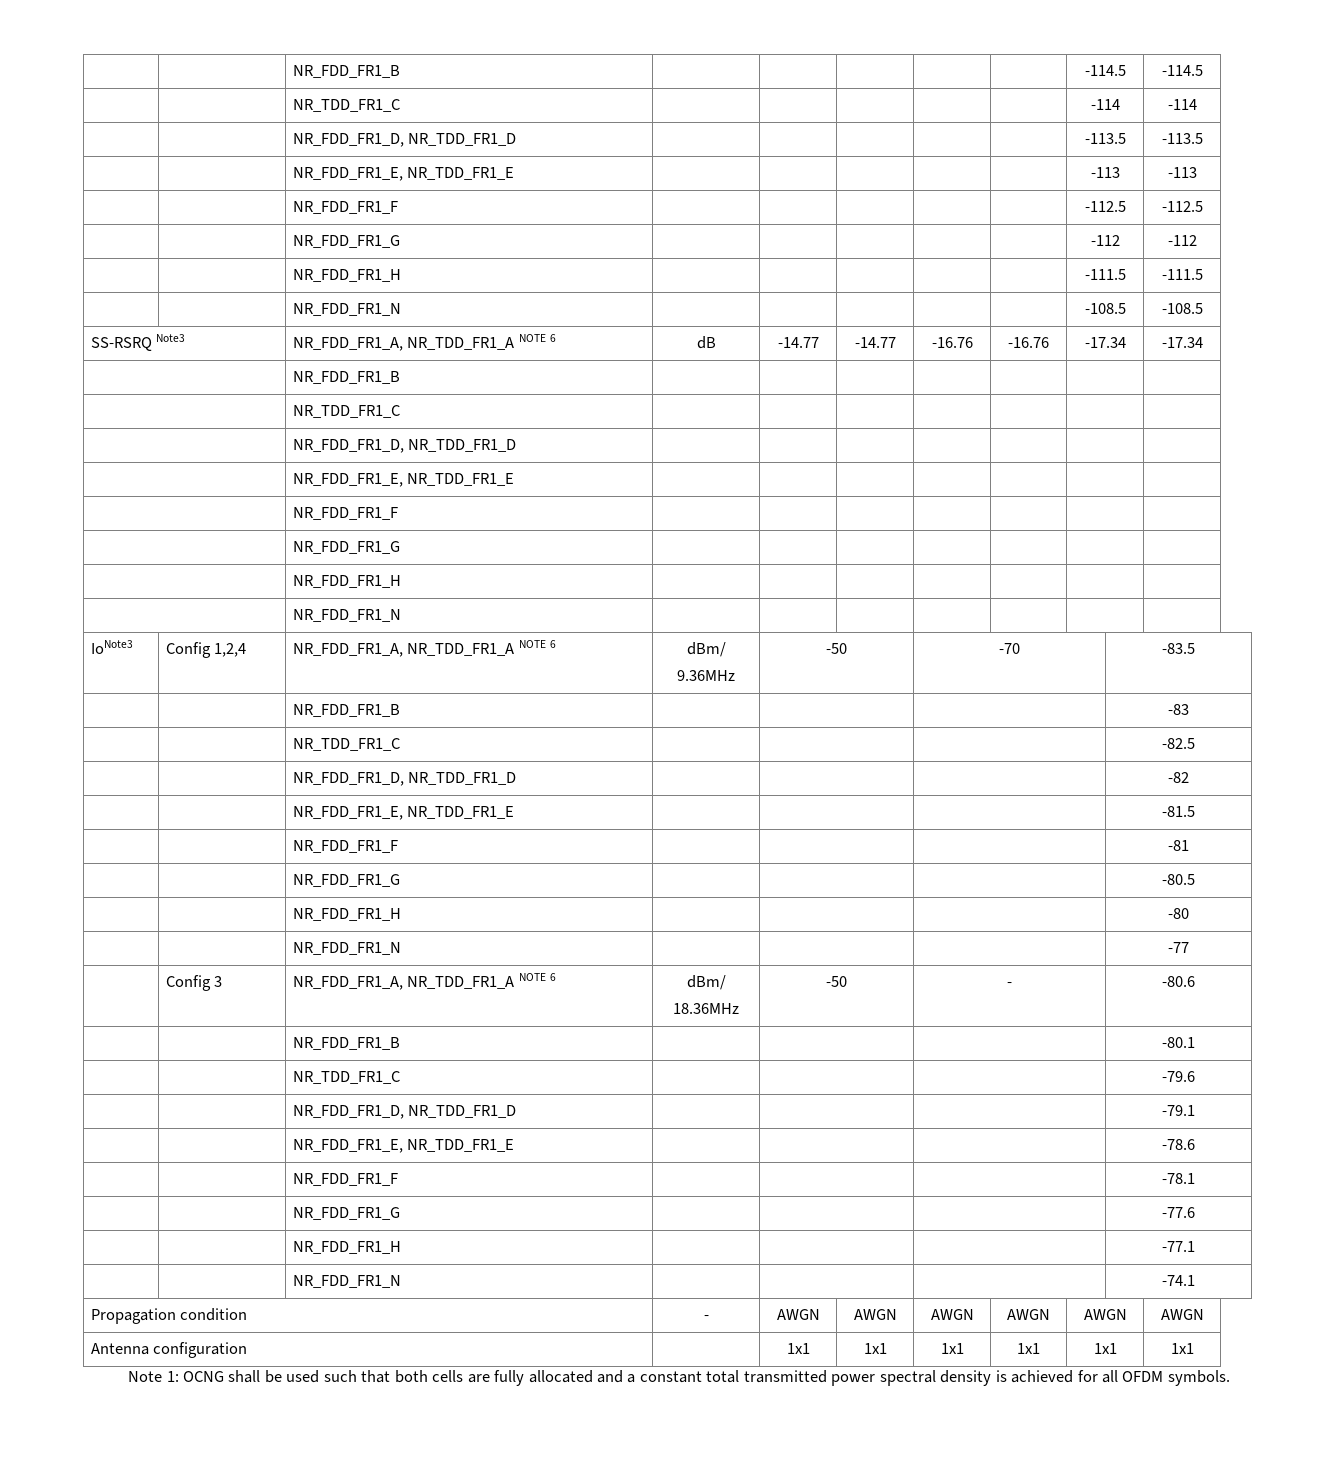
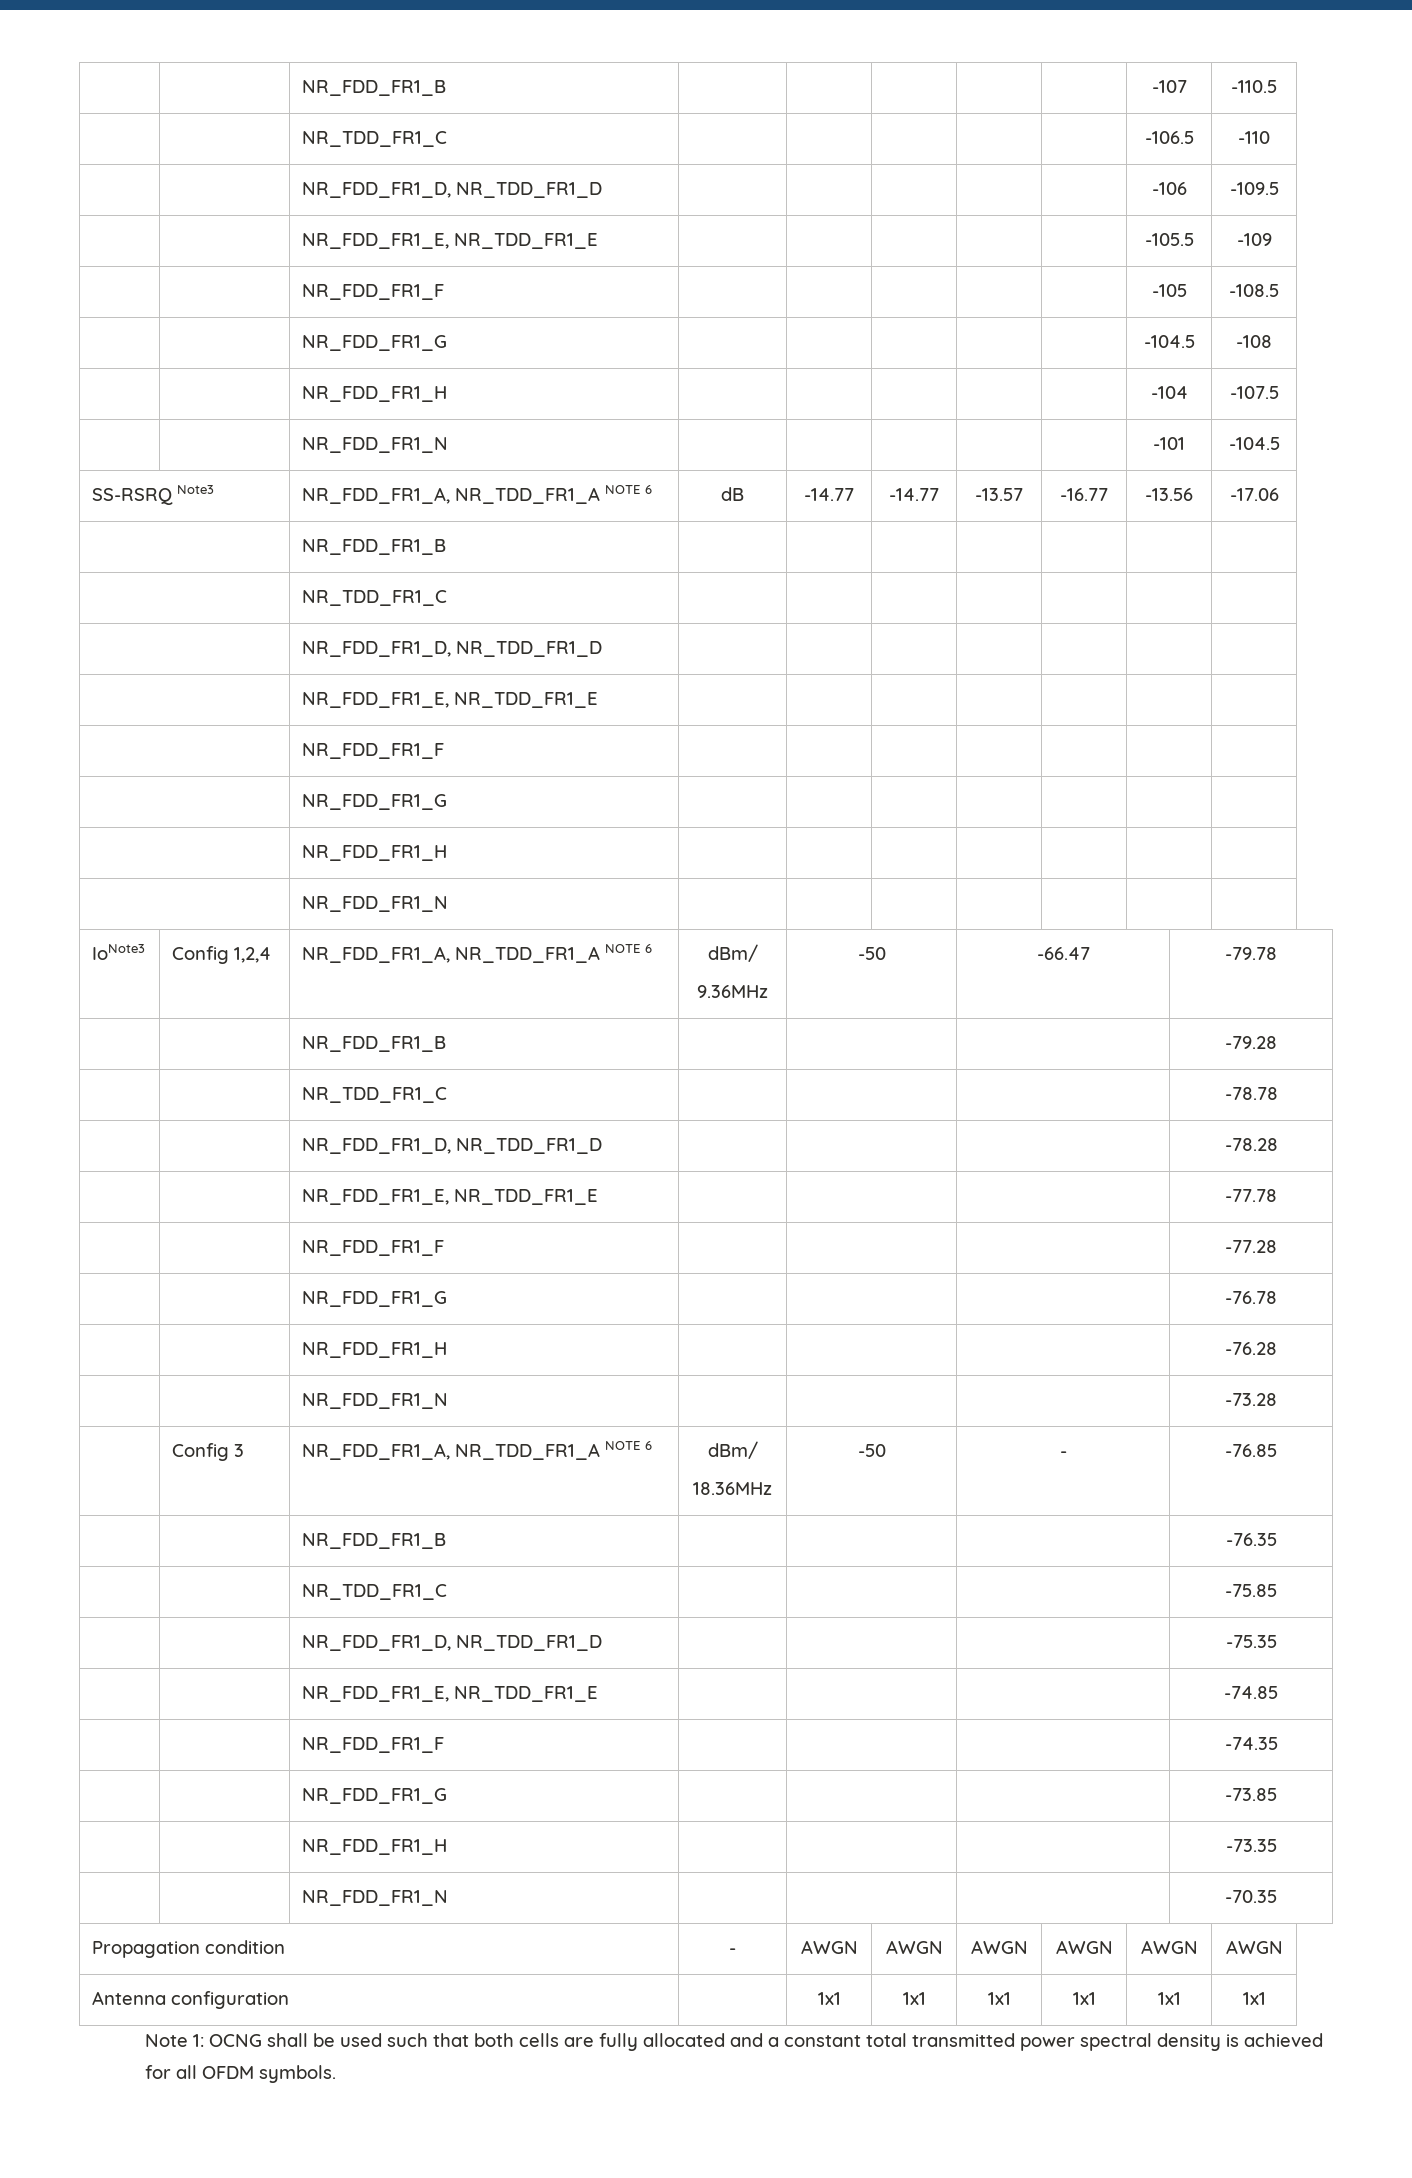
- | | NR_FDD_FR1_B | | | | | | -114.5 | -114.5
- | | NR_TDD_FR1_C | | | | | | -114 | -114
- | | NR_FDD_FR1_D, NR_TDD_FR1_D | | | | | | -113.5 | -113.5
- | | NR_FDD_FR1_E, NR_TDD_FR1_E | | | | | | -113 | -113
- | | NR_FDD_FR1_F | | | | | | -112.5 | -112.5
- | | NR_FDD_FR1_G | | | | | | -112 | -112
- | | NR_FDD_FR1_H | | | | | | -111.5 | -111.5
- | | NR_FDD_FR1_N | | | | | | -108.5 | -108.5
+ | | NR_FDD_FR1_B | | | | | | -107 | -110.5
+ | | NR_TDD_FR1_C | | | | | | -106.5 | -110
+ | | NR_FDD_FR1_D, NR_TDD_FR1_D | | | | | | -106 | -109.5
+ | | NR_FDD_FR1_E, NR_TDD_FR1_E | | | | | | -105.5 | -109
+ | | NR_FDD_FR1_F | | | | | | -105 | -108.5
+ | | NR_FDD_FR1_G | | | | | | -104.5 | -108
+ | | NR_FDD_FR1_H | | | | | | -104 | -107.5
+ | | NR_FDD_FR1_N | | | | | | -101 | -104.5
- SS-RSRQ Note3 | NR_FDD_FR1_A, NR_TDD_FR1_A NOTE 6 | dB | -14.77 | -14.77 | -16.76 | -16.76 | -17.34 | -17.34
+ SS-RSRQ Note3 | NR_FDD_FR1_A, NR_TDD_FR1_A NOTE 6 | dB | -14.77 | -14.77 | -13.57 | -16.77 | -13.56 | -17.06
  IoNote3 | Config 1,2,4 | NR_FDD_FR1_A, NR_TDD_FR1_A NOTE 6 | dBm/
- 9.36MHz | -50 | -70 | -83.5
- | | NR_FDD_FR1_B | | | | -83
- | | NR_TDD_FR1_C | | | | -82.5
- | | NR_FDD_FR1_D, NR_TDD_FR1_D | | | | -82
- | | NR_FDD_FR1_E, NR_TDD_FR1_E | | | | -81.5
- | | NR_FDD_FR1_F | | | | -81
- | | NR_FDD_FR1_G | | | | -80.5
- | | NR_FDD_FR1_H | | | | -80
- | | NR_FDD_FR1_N | | | | -77
+ 9.36MHz | -50 | -66.47 | -79.78
+ | | NR_FDD_FR1_B | | | | -79.28
+ | | NR_TDD_FR1_C | | | | -78.78
+ | | NR_FDD_FR1_D, NR_TDD_FR1_D | | | | -78.28
+ | | NR_FDD_FR1_E, NR_TDD_FR1_E | | | | -77.78
+ | | NR_FDD_FR1_F | | | | -77.28
+ | | NR_FDD_FR1_G | | | | -76.78
+ | | NR_FDD_FR1_H | | | | -76.28
+ | | NR_FDD_FR1_N | | | | -73.28
  | Config 3 | NR_FDD_FR1_A, NR_TDD_FR1_A NOTE 6 | dBm/
- 18.36MHz | -50 | - | -80.6
- | | NR_FDD_FR1_B | | | | -80.1
- | | NR_TDD_FR1_C | | | | -79.6
- | | NR_FDD_FR1_D, NR_TDD_FR1_D | | | | -79.1
- | | NR_FDD_FR1_E, NR_TDD_FR1_E | | | | -78.6
- | | NR_FDD_FR1_F | | | | -78.1
- | | NR_FDD_FR1_G | | | | -77.6
- | | NR_FDD_FR1_H | | | | -77.1
- | | NR_FDD_FR1_N | | | | -74.1
+ 18.36MHz | -50 | - | -76.85
+ | | NR_FDD_FR1_B | | | | -76.35
+ | | NR_TDD_FR1_C | | | | -75.85
+ | | NR_FDD_FR1_D, NR_TDD_FR1_D | | | | -75.35
+ | | NR_FDD_FR1_E, NR_TDD_FR1_E | | | | -74.85
+ | | NR_FDD_FR1_F | | | | -74.35
+ | | NR_FDD_FR1_G | | | | -73.85
+ | | NR_FDD_FR1_H | | | | -73.35
+ | | NR_FDD_FR1_N | | | | -70.35

